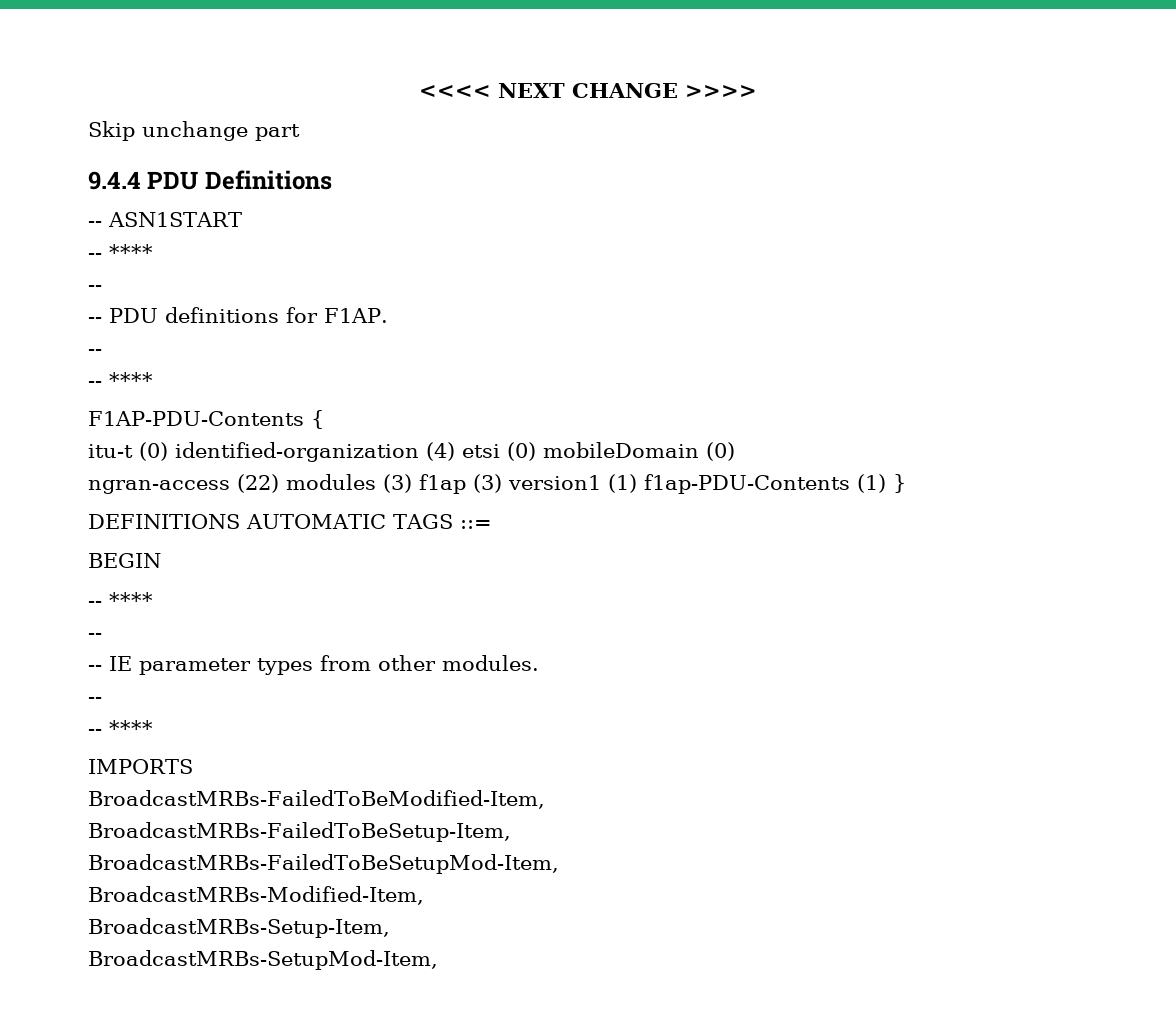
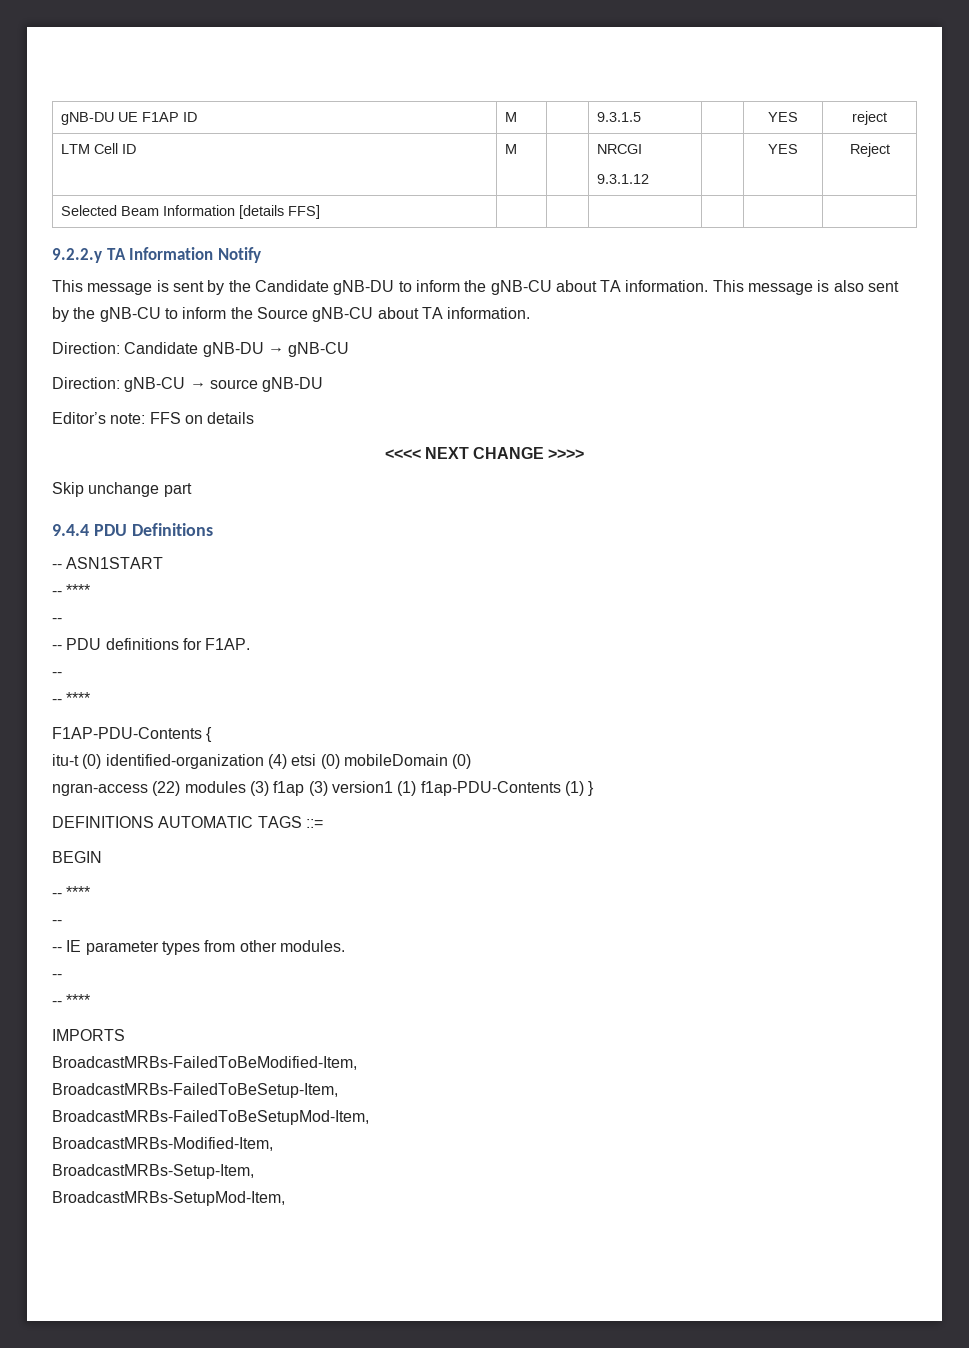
+ gNB-DU UE F1AP ID | M | | 9.3.1.5 | | YES | reject
+ LTM Cell ID | M | | NRCGI
+ 9.3.1.12 | | YES | Reject
+ Selected Beam Information [details FFS] | | | | | |
+ 9.2.2.y TA Information Notify
+ This message is sent by the Candidate gNB-DU to inform the gNB-CU about TA information. This message is also sent by the gNB-CU to inform the Source gNB-CU about TA information.
+ Direction: Candidate gNB-DU → gNB-CU
+ Direction: gNB-CU → source gNB-DU
+ Editor’s note: FFS on details

